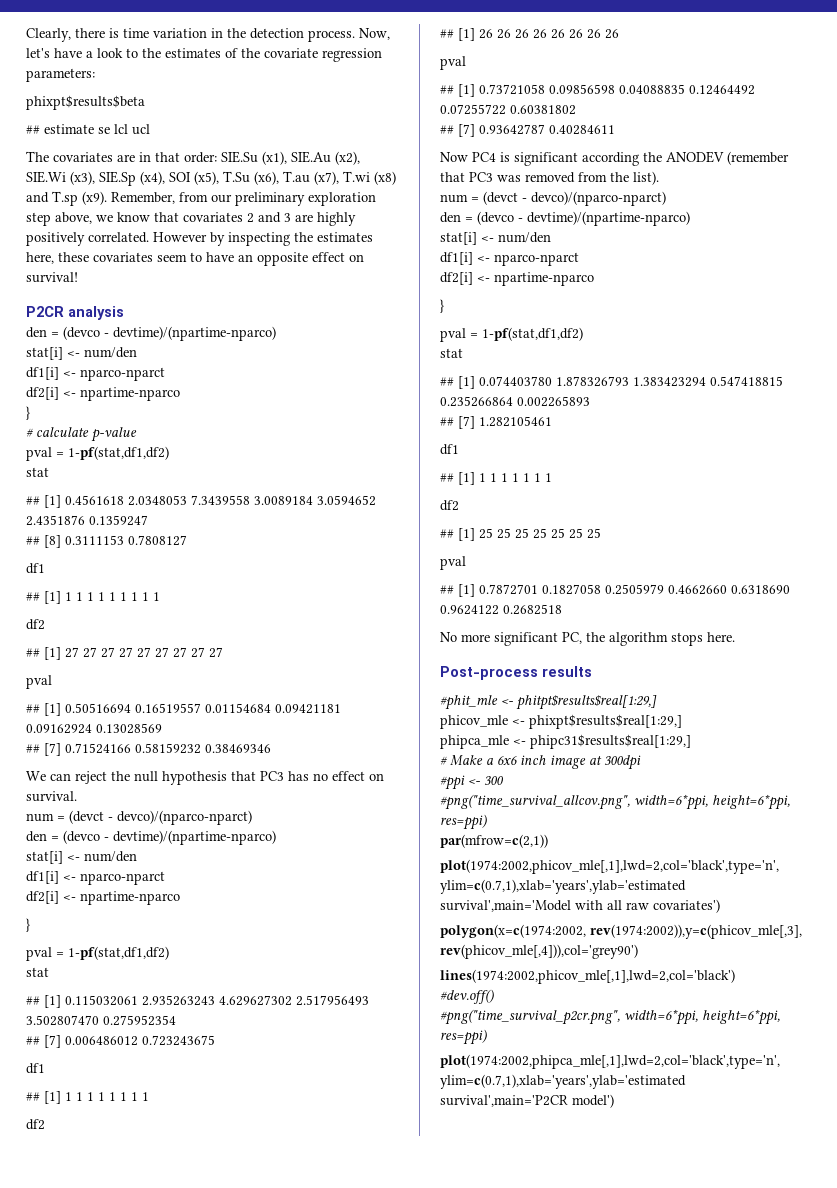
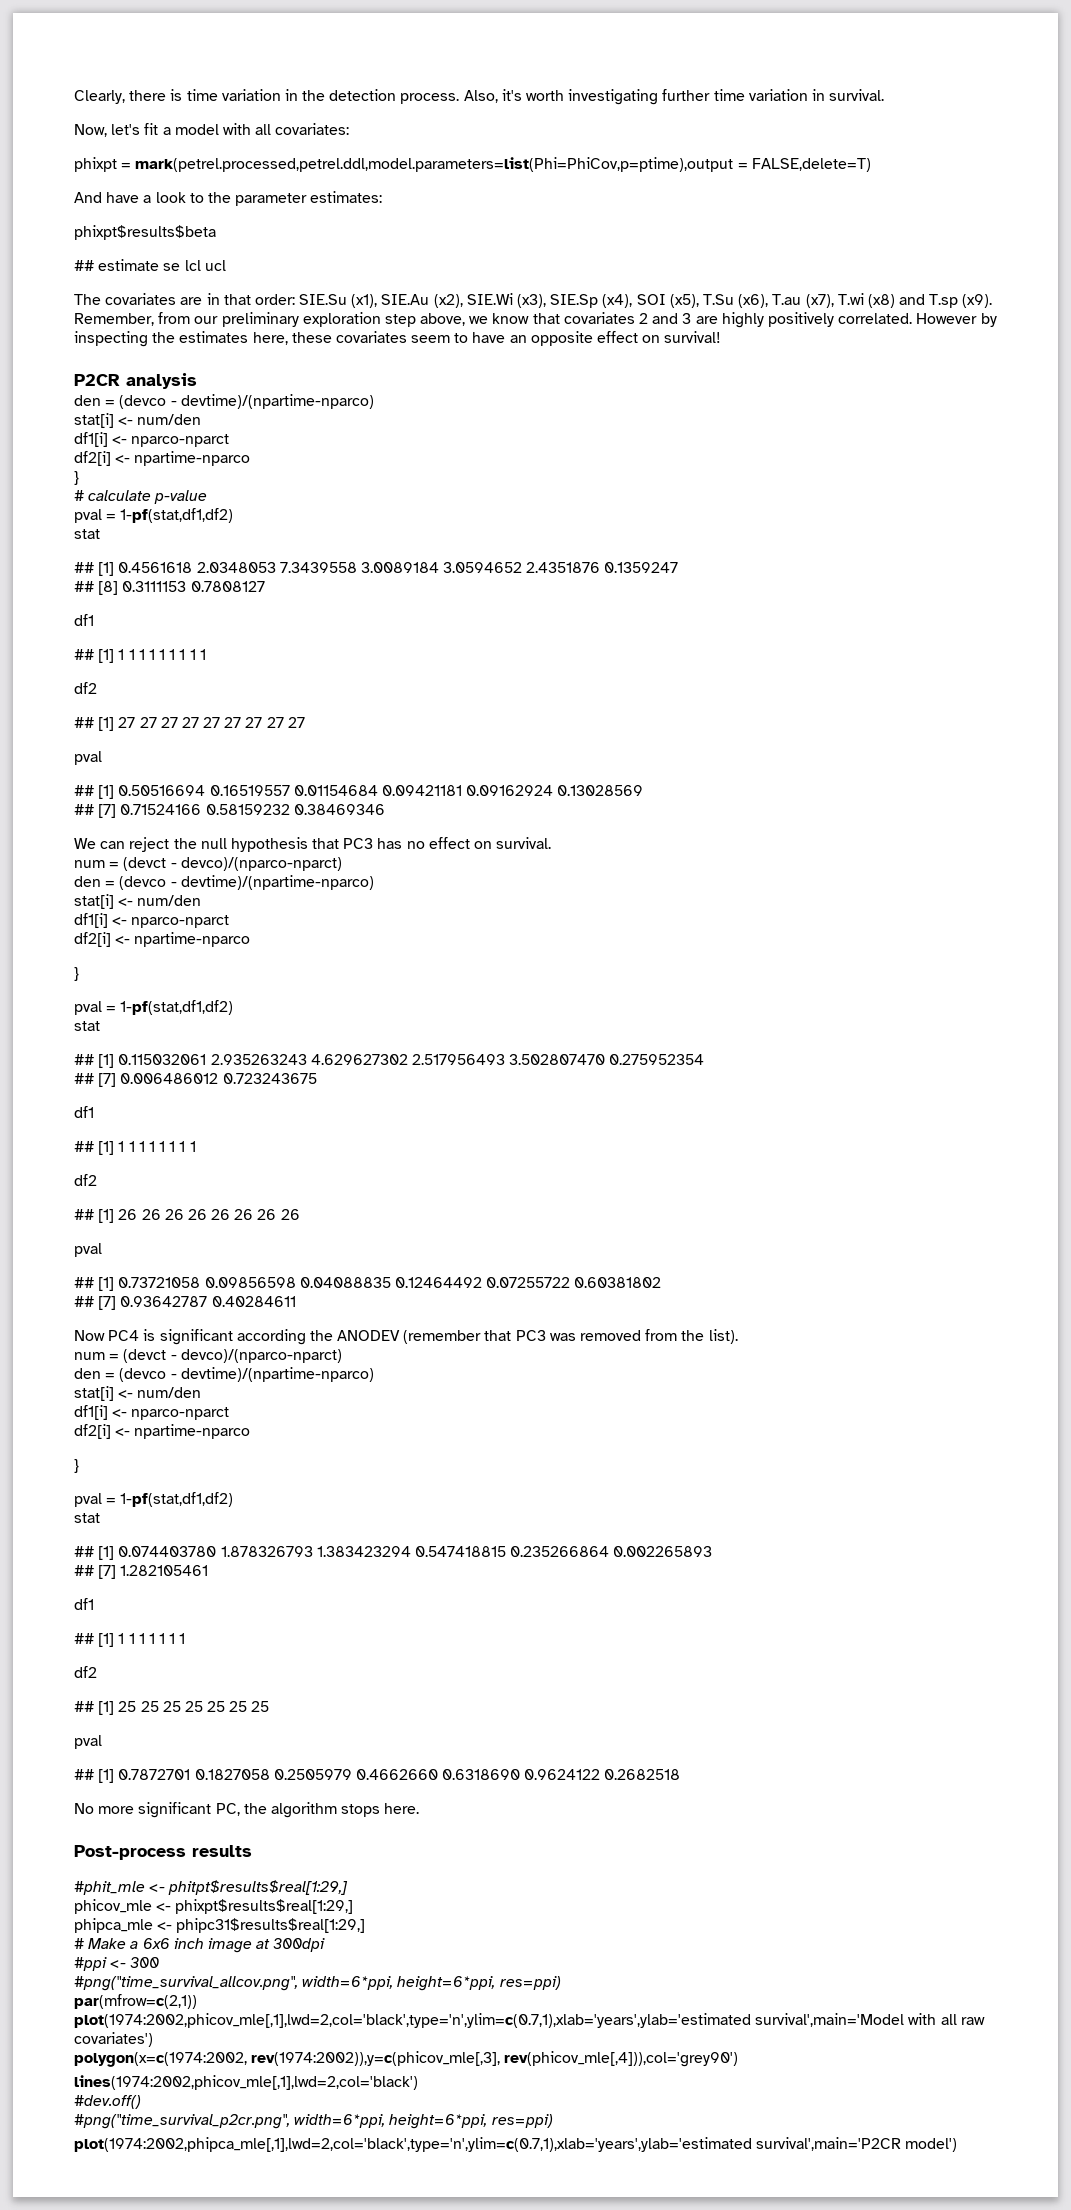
- Now, let's have a look to the estimates of the covariate regression parameters:
+ Also, it's worth investigating further time variation in survival.
+ Now, let's fit a model with all covariates:
+ phixpt = mark(petrel.processed,petrel.ddl,model.parameters=list(Phi=PhiCov,p=ptime),output = FALSE,delete=T)
+ And have a look to the parameter estimates:

